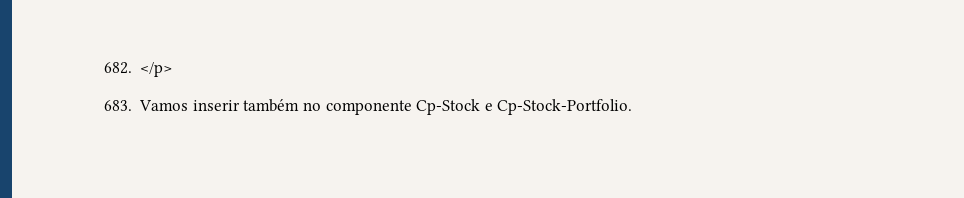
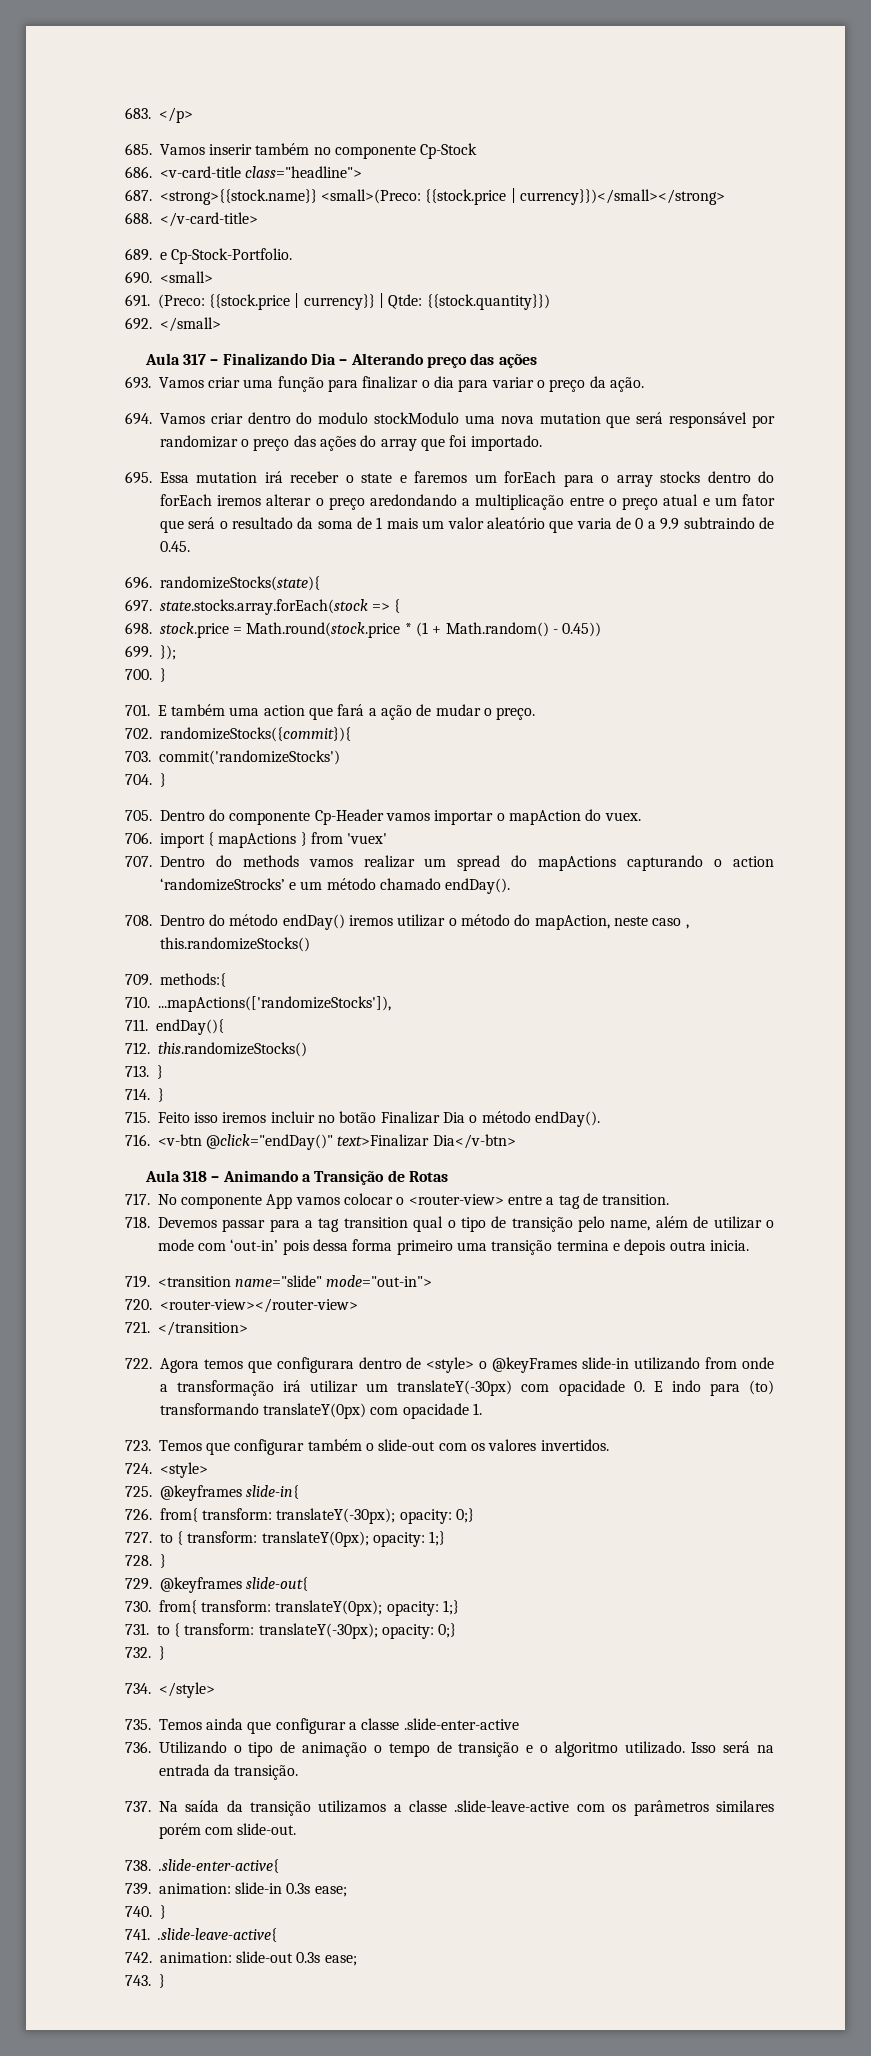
- 682. </p>
+ 683. </p>
- 683. Vamos inserir também no componente Cp-Stock e Cp-Stock-Portfolio.
+ 685. Vamos inserir também no componente Cp-Stock
+ 686. <v-card-title class="headline">
+ 687. <strong>{{stock.name}} <small>(Preco: {{stock.price | currency}})</small></strong>
+ 688. </v-card-title>
+ 689. e Cp-Stock-Portfolio.
+ 690. <small>
+ 691. (Preco: {{stock.price | currency}} | Qtde: {{stock.quantity}})
+ 692. </small>
+ Aula 317 – Finalizando Dia – Alterando preço das ações
+ 693. Vamos criar uma função para finalizar o dia para variar o preço da ação.
+ 694. Vamos criar dentro do modulo stockModulo uma nova mutation que será responsável por randomizar o preço das ações do array que foi importado.
+ 695. Essa mutation irá receber o state e faremos um forEach para o array stocks dentro do forEach iremos alterar o preço aredondando a multiplicação entre o preço atual e um fator que será o resultado da soma de 1 mais um valor aleatório que varia de 0 a 9.9 subtraindo de 0.45.
+ 696. randomizeStocks(state){
+ 697. state.stocks.array.forEach(stock => {
+ 698. stock.price = Math.round(stock.price * (1 + Math.random() - 0.45))
+ 699. });
+ 700. }
+ 701. E também uma action que fará a ação de mudar o preço.
+ 702. randomizeStocks({commit}){
+ 703. commit('randomizeStocks')
+ 704. }
+ 705. Dentro do componente Cp-Header vamos importar o mapAction do vuex.
+ 706. import { mapActions } from 'vuex'
+ 707. Dentro do methods vamos realizar um spread do mapActions capturando o action ‘randomizeStrocks’ e um método chamado endDay().
+ 708. Dentro do método endDay() iremos utilizar o método do mapAction, neste caso , this.randomizeStocks()
+ 709. methods:{
+ 710. ...mapActions(['randomizeStocks']),
+ 711. endDay(){
+ 712. this.randomizeStocks()
+ 713. }
+ 714. }
+ 715. Feito isso iremos incluir no botão Finalizar Dia o método endDay().
+ 716. <v-btn @click="endDay()" text>Finalizar Dia</v-btn>
+ Aula 318 – Animando a Transição de Rotas
+ 717. No componente App vamos colocar o <router-view> entre a tag de transition.
+ 718. Devemos passar para a tag transition qual o tipo de transição pelo name, além de utilizar o mode com ‘out-in’ pois dessa forma primeiro uma transição termina e depois outra inicia.
+ 719. <transition name="slide" mode="out-in">
+ 720. <router-view></router-view>
+ 721. </transition>
+ 722. Agora temos que configurara dentro de <style> o @keyFrames slide-in utilizando from onde a transformação irá utilizar um translateY(-30px) com opacidade 0. E indo para (to) transformando translateY(0px) com opacidade 1.
+ 723. Temos que configurar também o slide-out com os valores invertidos.
+ 724. <style>
+ 725. @keyframes slide-in{
+ 726. from{ transform: translateY(-30px); opacity: 0;}
+ 727. to { transform: translateY(0px); opacity: 1;}
+ 728. }
+ 729. @keyframes slide-out{
+ 730. from{ transform: translateY(0px); opacity: 1;}
+ 731. to { transform: translateY(-30px); opacity: 0;}
+ 732. }
+ 734. </style>
+ 735. Temos ainda que configurar a classe .slide-enter-active
+ 736. Utilizando o tipo de animação o tempo de transição e o algoritmo utilizado. Isso será na entrada da transição.
+ 737. Na saída da transição utilizamos a classe .slide-leave-active com os parâmetros similares porém com slide-out.
+ 738. .slide-enter-active{
+ 739. animation: slide-in 0.3s ease;
+ 740. }
+ 741. .slide-leave-active{
+ 742. animation: slide-out 0.3s ease;
+ 743. }

